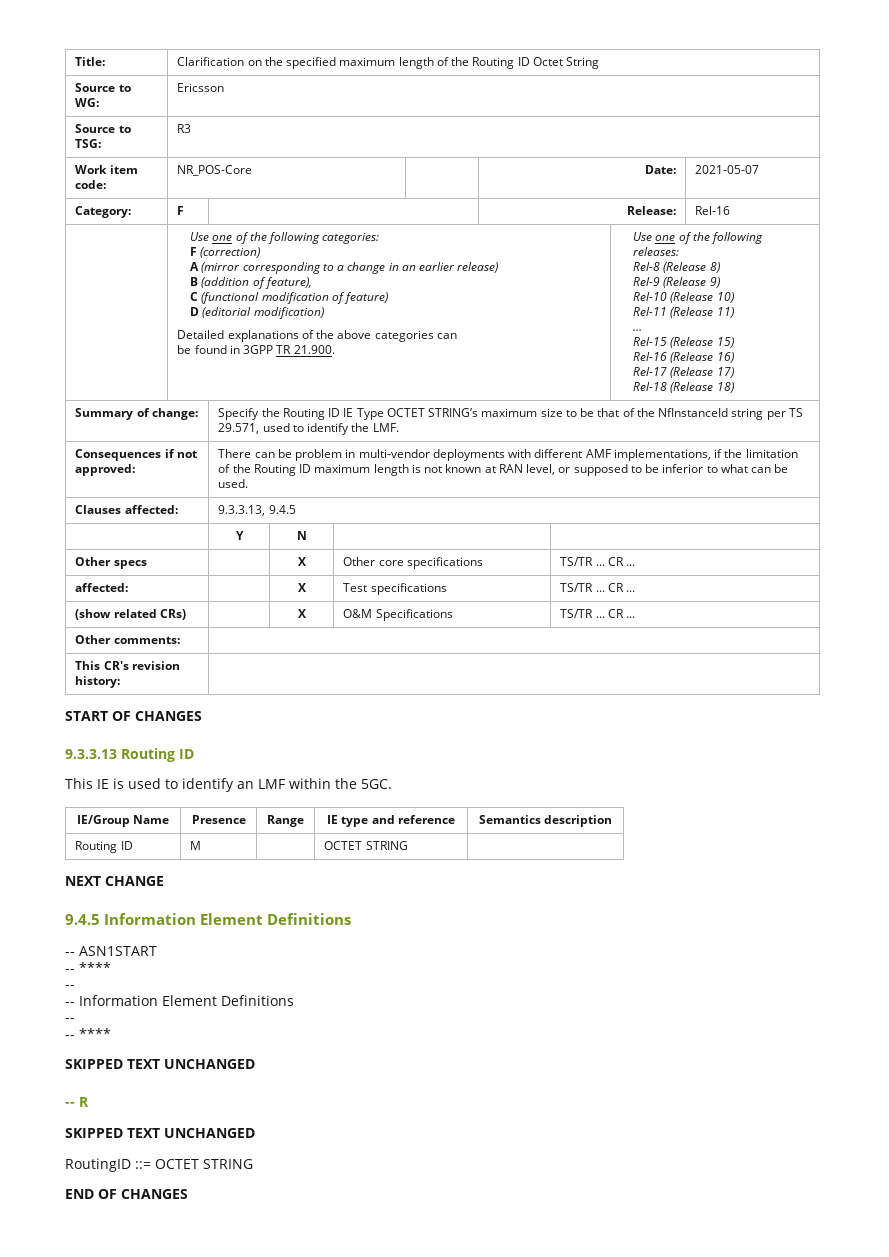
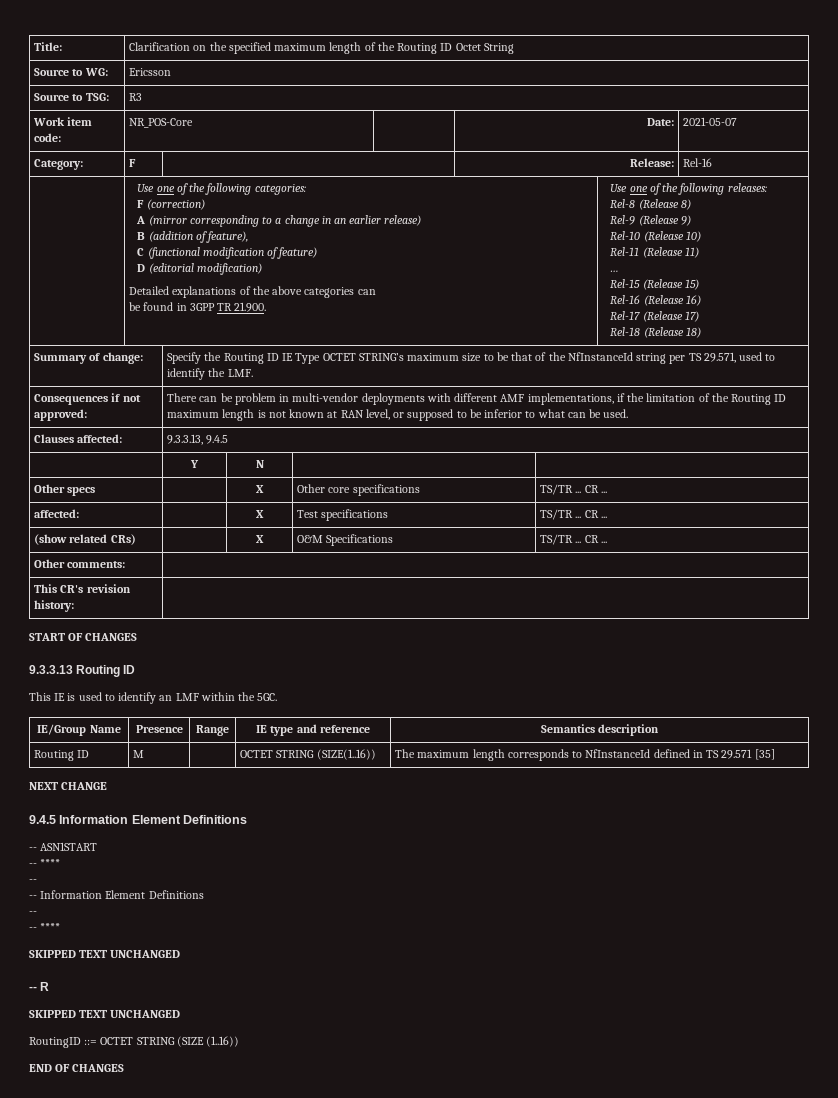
- Routing ID | M | | OCTET STRING |
+ Routing ID | M | | OCTET STRING (SIZE(1..16)) | The maximum length corresponds to NfInstanceId defined in TS 29.571 [35]
- RoutingID ::= OCTET STRING
+ RoutingID ::= OCTET STRING (SIZE (1..16))

